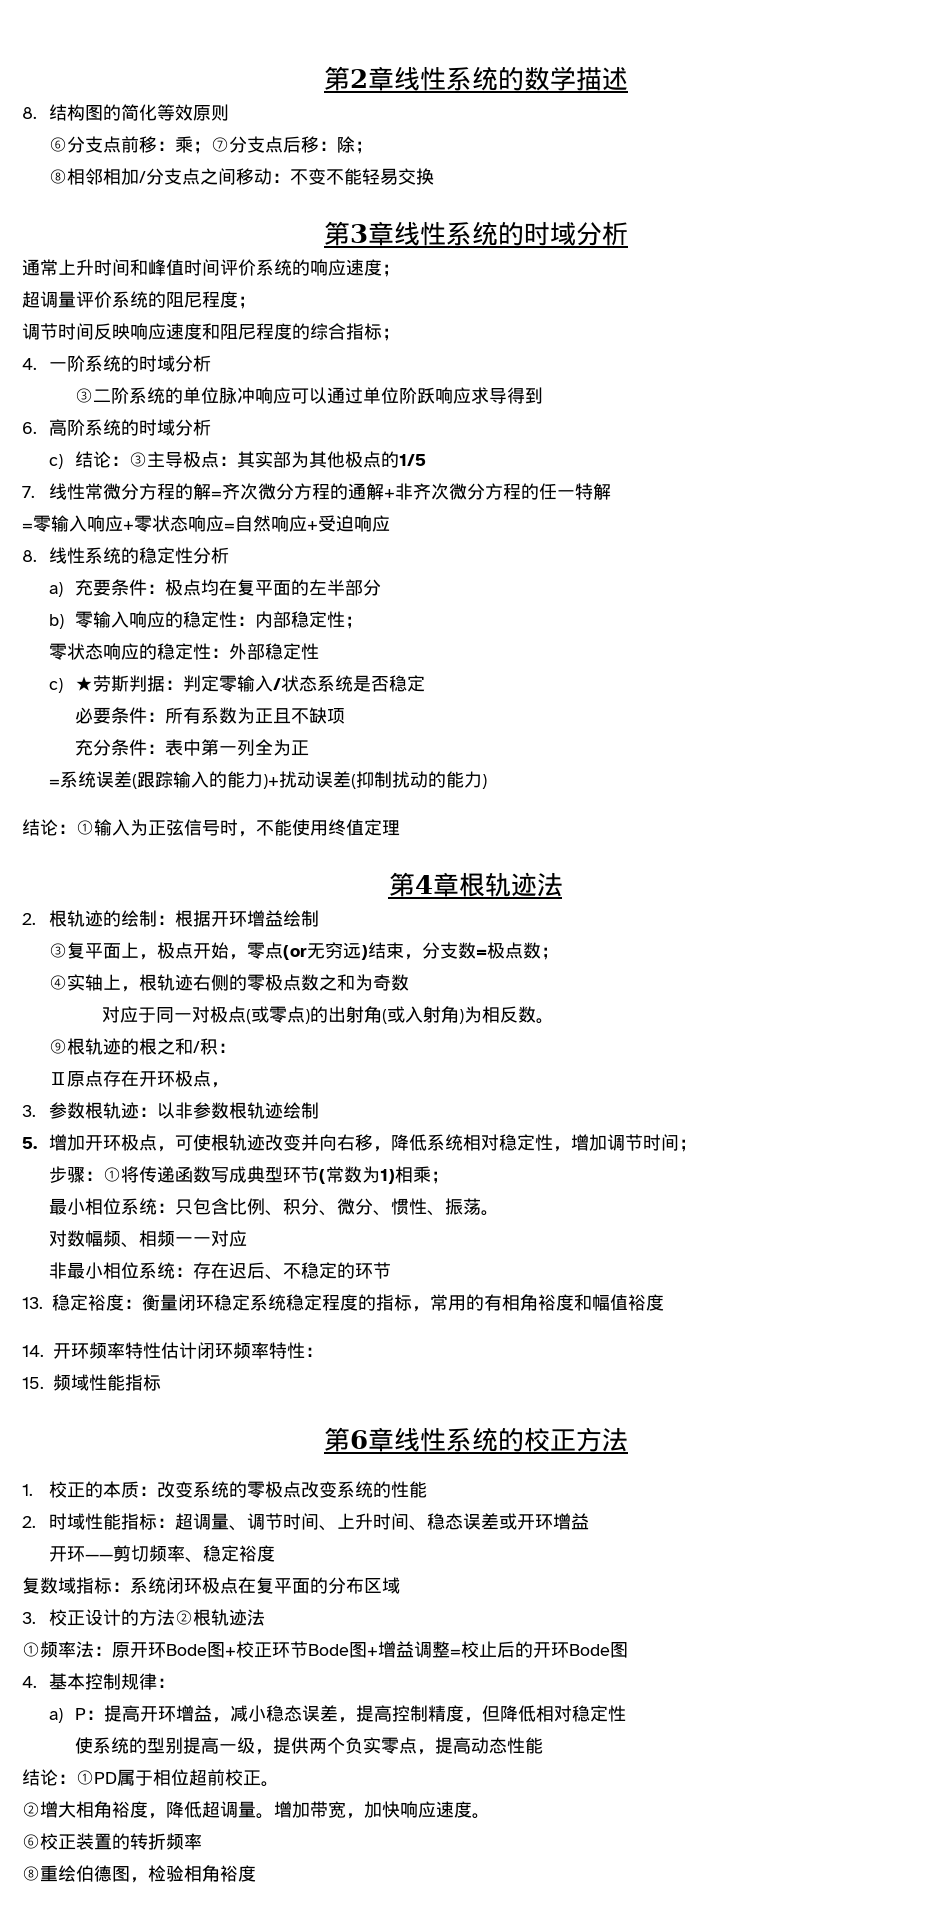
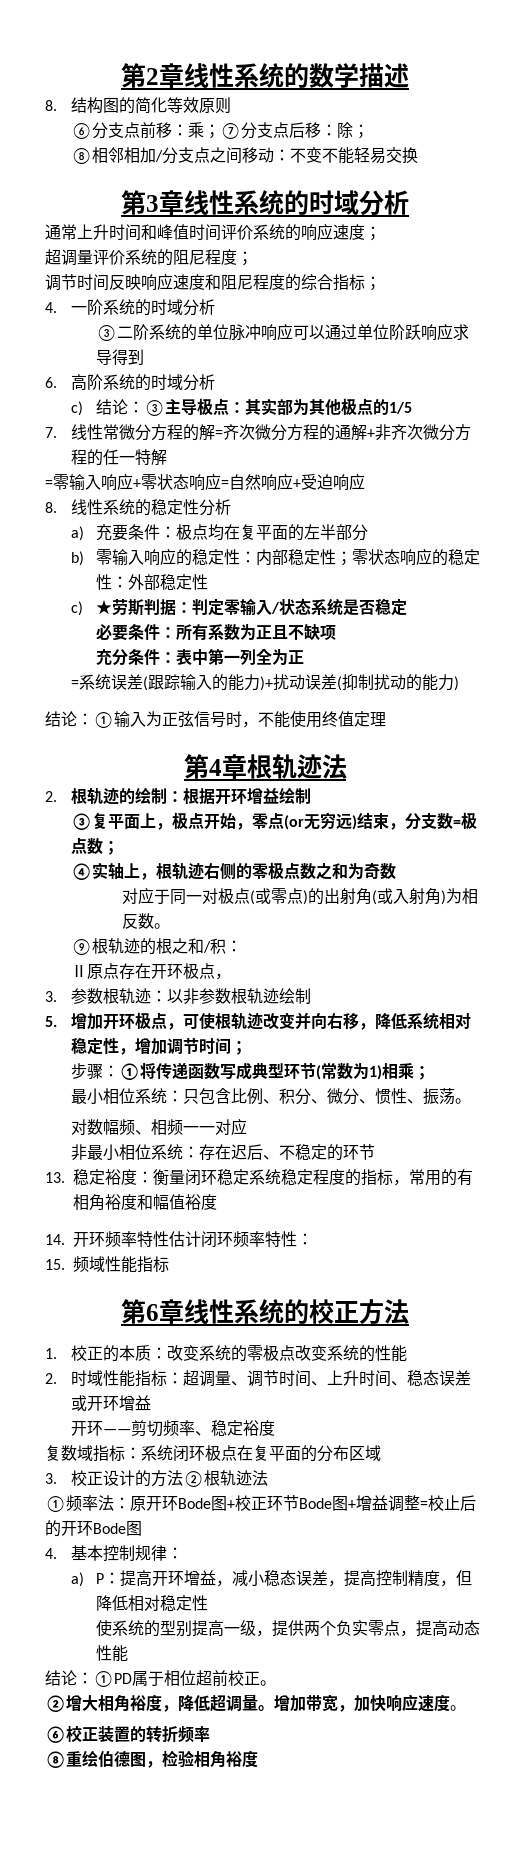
- b)零输入响应的稳定性：内部稳定性；
- 零状态响应的稳定性：外部稳定性
+ b)零输入响应的稳定性：内部稳定性；零状态响应的稳定性：外部稳定性

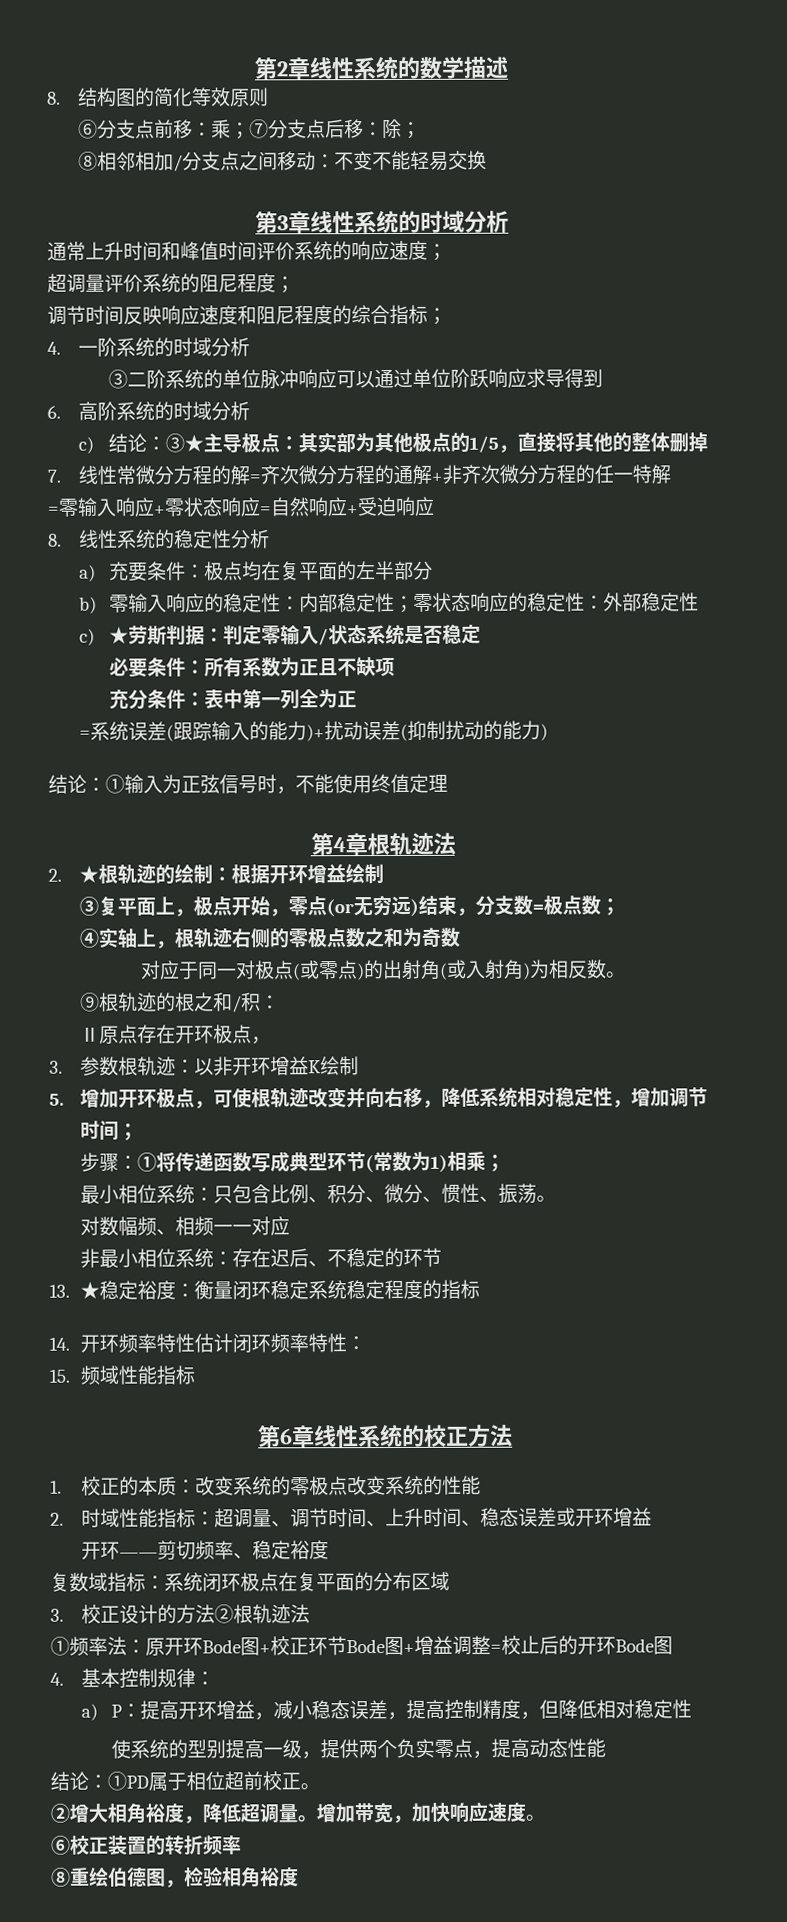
- c)结论：③主导极点：其实部为其他极点的1/5
+ c)结论：③★主导极点：其实部为其他极点的1/5，直接将其他的整体删掉
- 2.根轨迹的绘制：根据开环增益绘制
+ 2. ★根轨迹的绘制：根据开环增益绘制
- 3.参数根轨迹：以非参数根轨迹绘制
+ 3.参数根轨迹：以非开环增益K绘制
- 13.稳定裕度：衡量闭环稳定系统稳定程度的指标，常用的有相角裕度和幅值裕度
+ 13. ★稳定裕度：衡量闭环稳定系统稳定程度的指标

